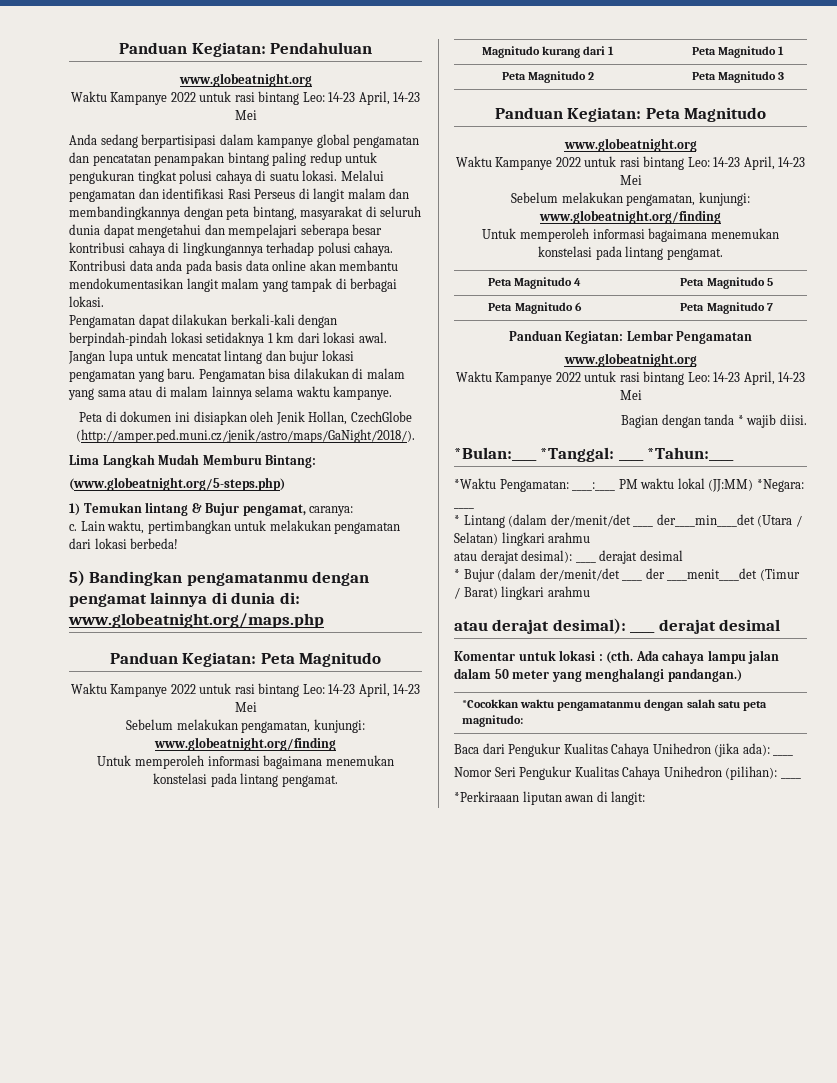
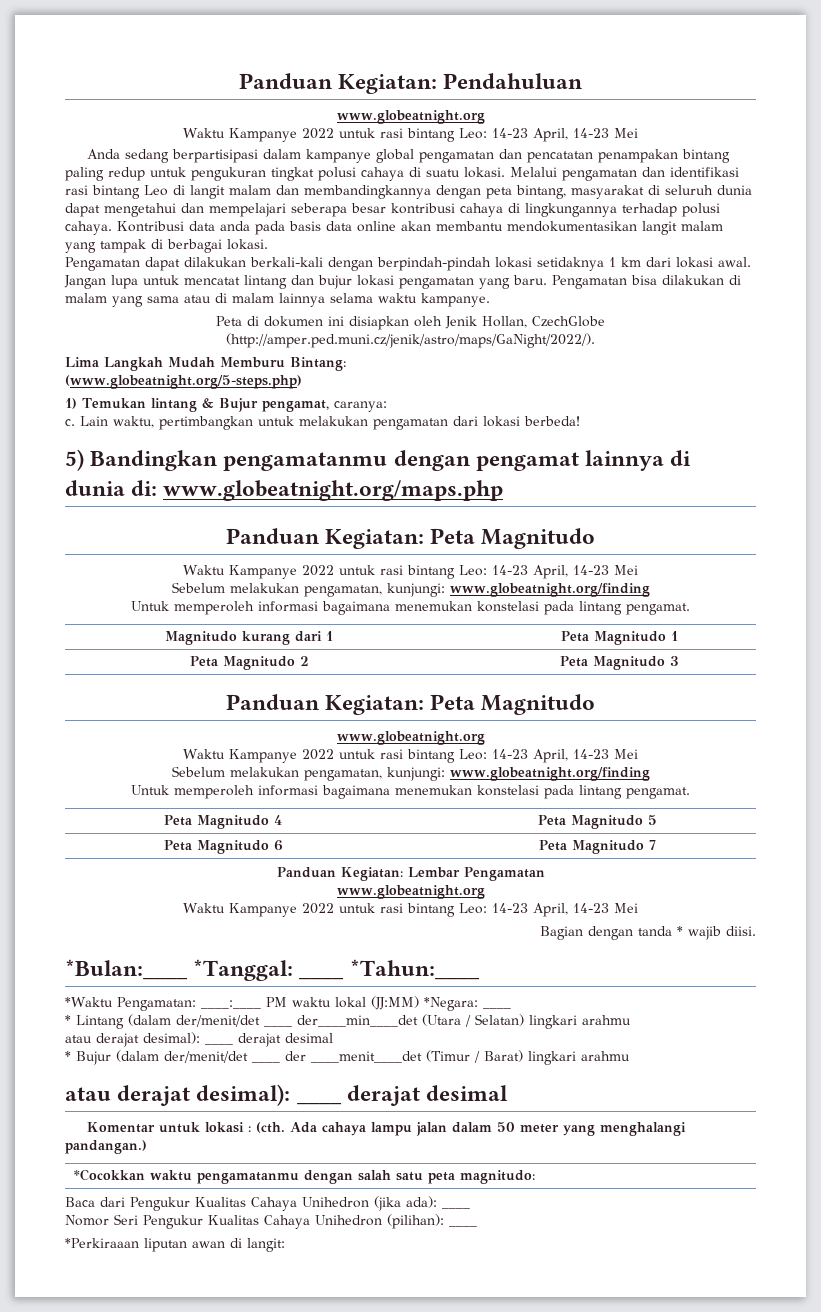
- Melalui pengamatan dan identifikasi Rasi Perseus di langit malam dan membandingkannya dengan peta bintang, masyarakat di seluruh dunia dapat mengetahui dan mempelajari seberapa besar kontribusi cahaya di lingkungannya terhadap polusi cahaya.
+ Melalui pengamatan dan identifikasi rasi bintang Leo di langit malam dan membandingkannya dengan peta bintang, masyarakat di seluruh dunia dapat mengetahui dan mempelajari seberapa besar kontribusi cahaya di lingkungannya terhadap polusi cahaya.
- Peta di dokumen ini disiapkan oleh Jenik Hollan, CzechGlobe (http://amper.ped.muni.cz/jenik/astro/maps/GaNight/2018/).
+ Peta di dokumen ini disiapkan oleh Jenik Hollan, CzechGlobe (http://amper.ped.muni.cz/jenik/astro/maps/GaNight/2022/).

